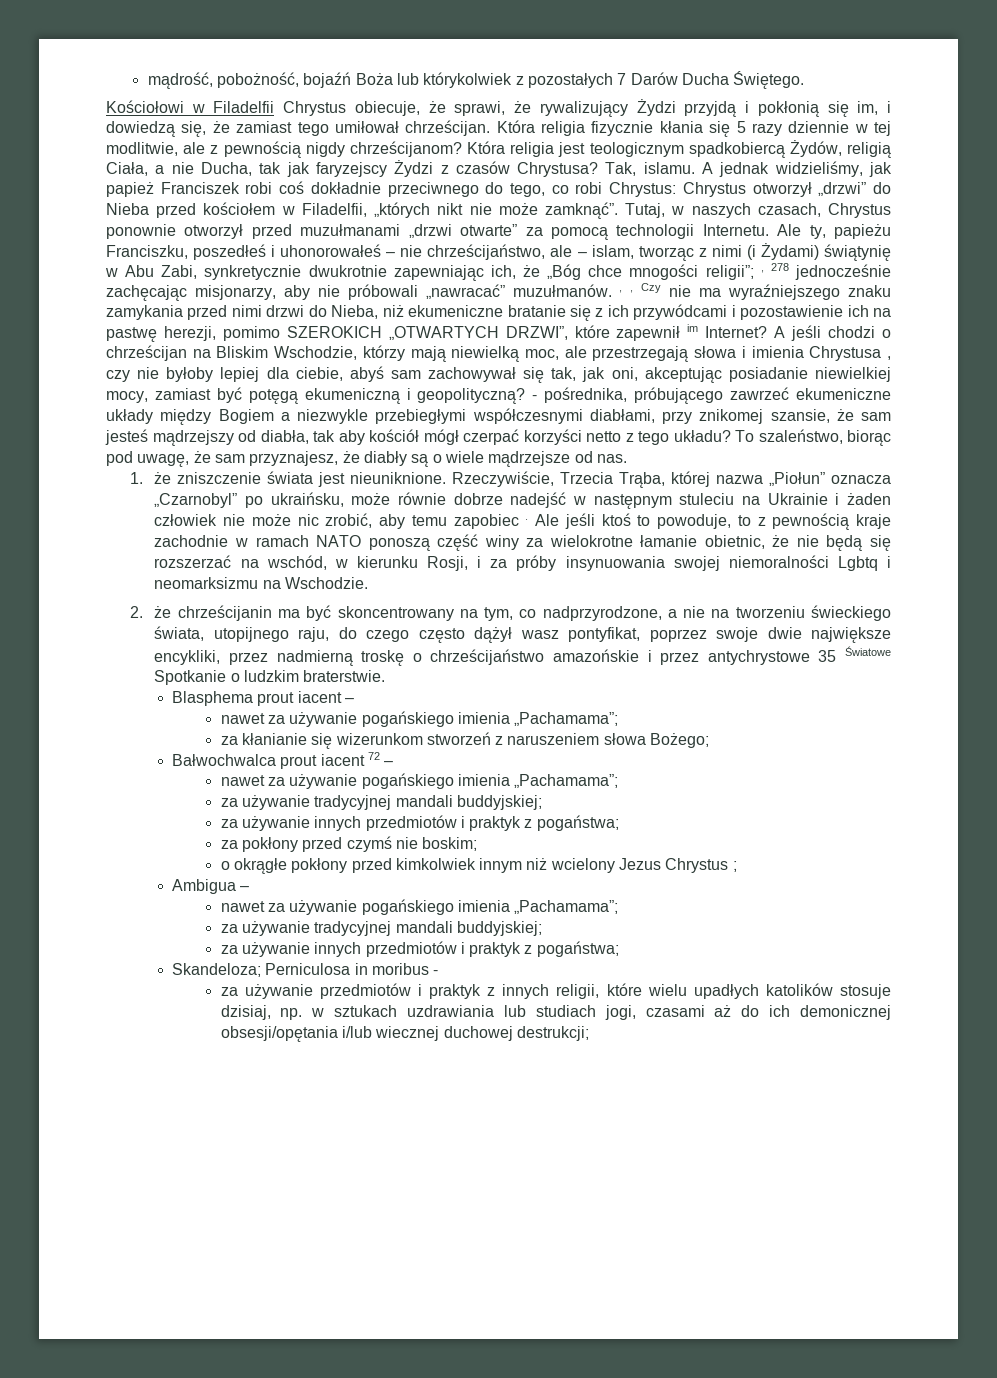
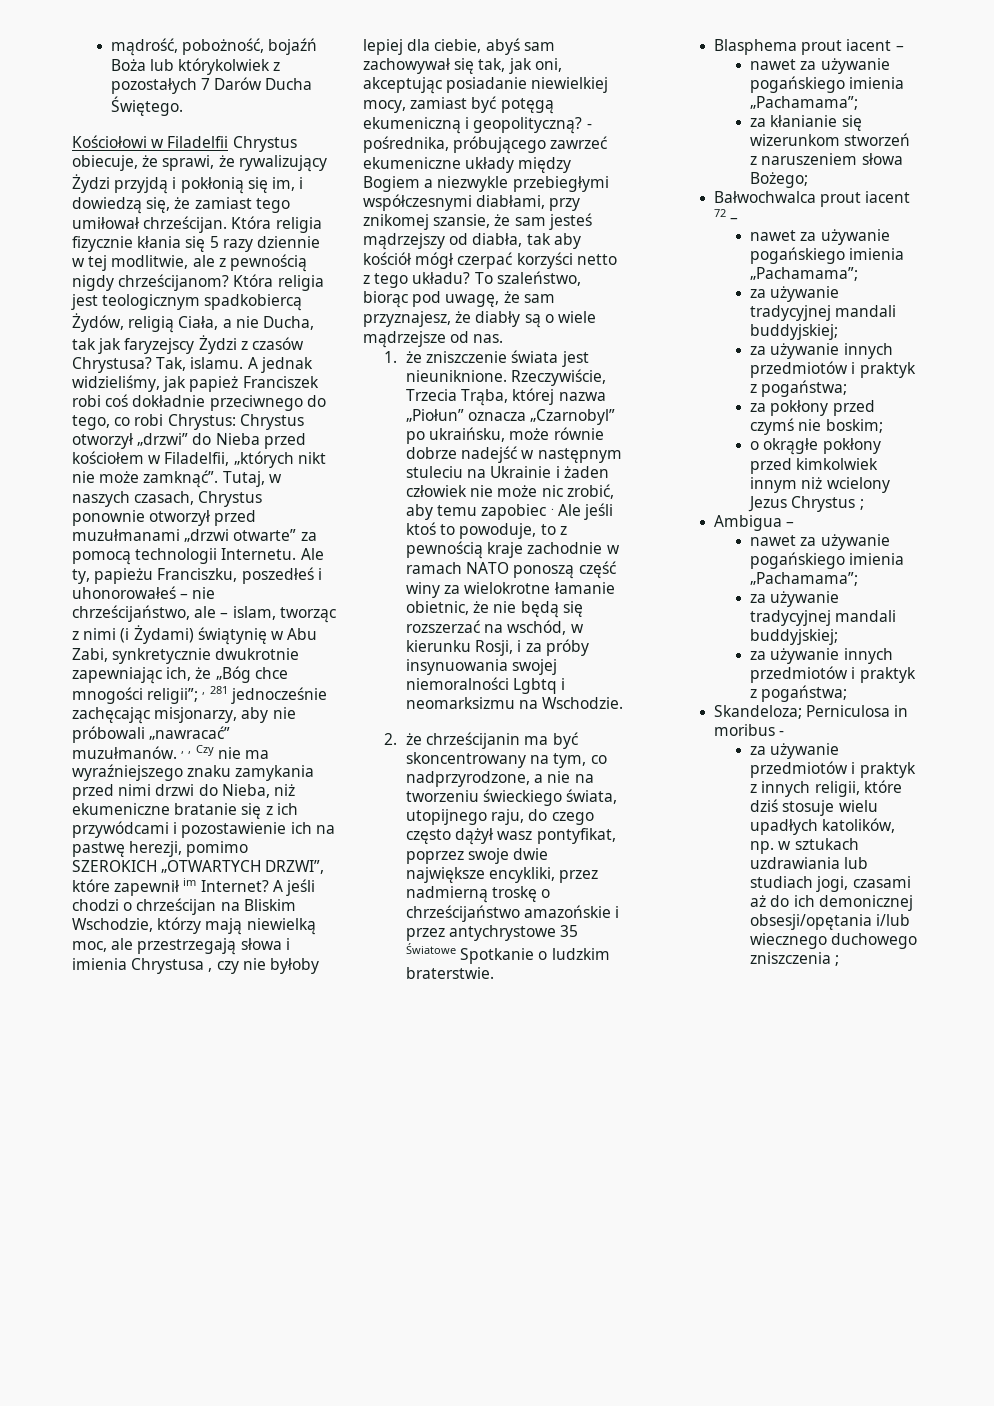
- , 278 jednocześnie zachęcając misjonarzy, aby nie próbowali „nawracać” muzułmanów. , , Czy nie ma wyraźniejszego znaku zamykania przed nimi drzwi do Nieba, niż ekumeniczne bratanie się z ich przywódcami i pozostawienie ich na pastwę herezji, pomimo SZEROKICH „OTWARTYCH DRZWI”, które zapewnił im Internet?
+ , 281 jednocześnie zachęcając misjonarzy, aby nie próbowali „nawracać” muzułmanów. , , Czy nie ma wyraźniejszego znaku zamykania przed nimi drzwi do Nieba, niż ekumeniczne bratanie się z ich przywódcami i pozostawienie ich na pastwę herezji, pomimo SZEROKICH „OTWARTYCH DRZWI”, które zapewnił im Internet?
- za używanie przedmiotów i praktyk z innych religii, które wielu upadłych katolików stosuje dzisiaj, np. w sztukach uzdrawiania lub studiach jogi, czasami aż do ich demonicznej obsesji/opętania i/lub wiecznej duchowej destrukcji;
+ za używanie przedmiotów i praktyk z innych religii, które dziś stosuje wielu upadłych katolików, np. w sztukach uzdrawiania lub studiach jogi, czasami aż do ich demonicznej obsesji/opętania i/lub wiecznego duchowego zniszczenia ;

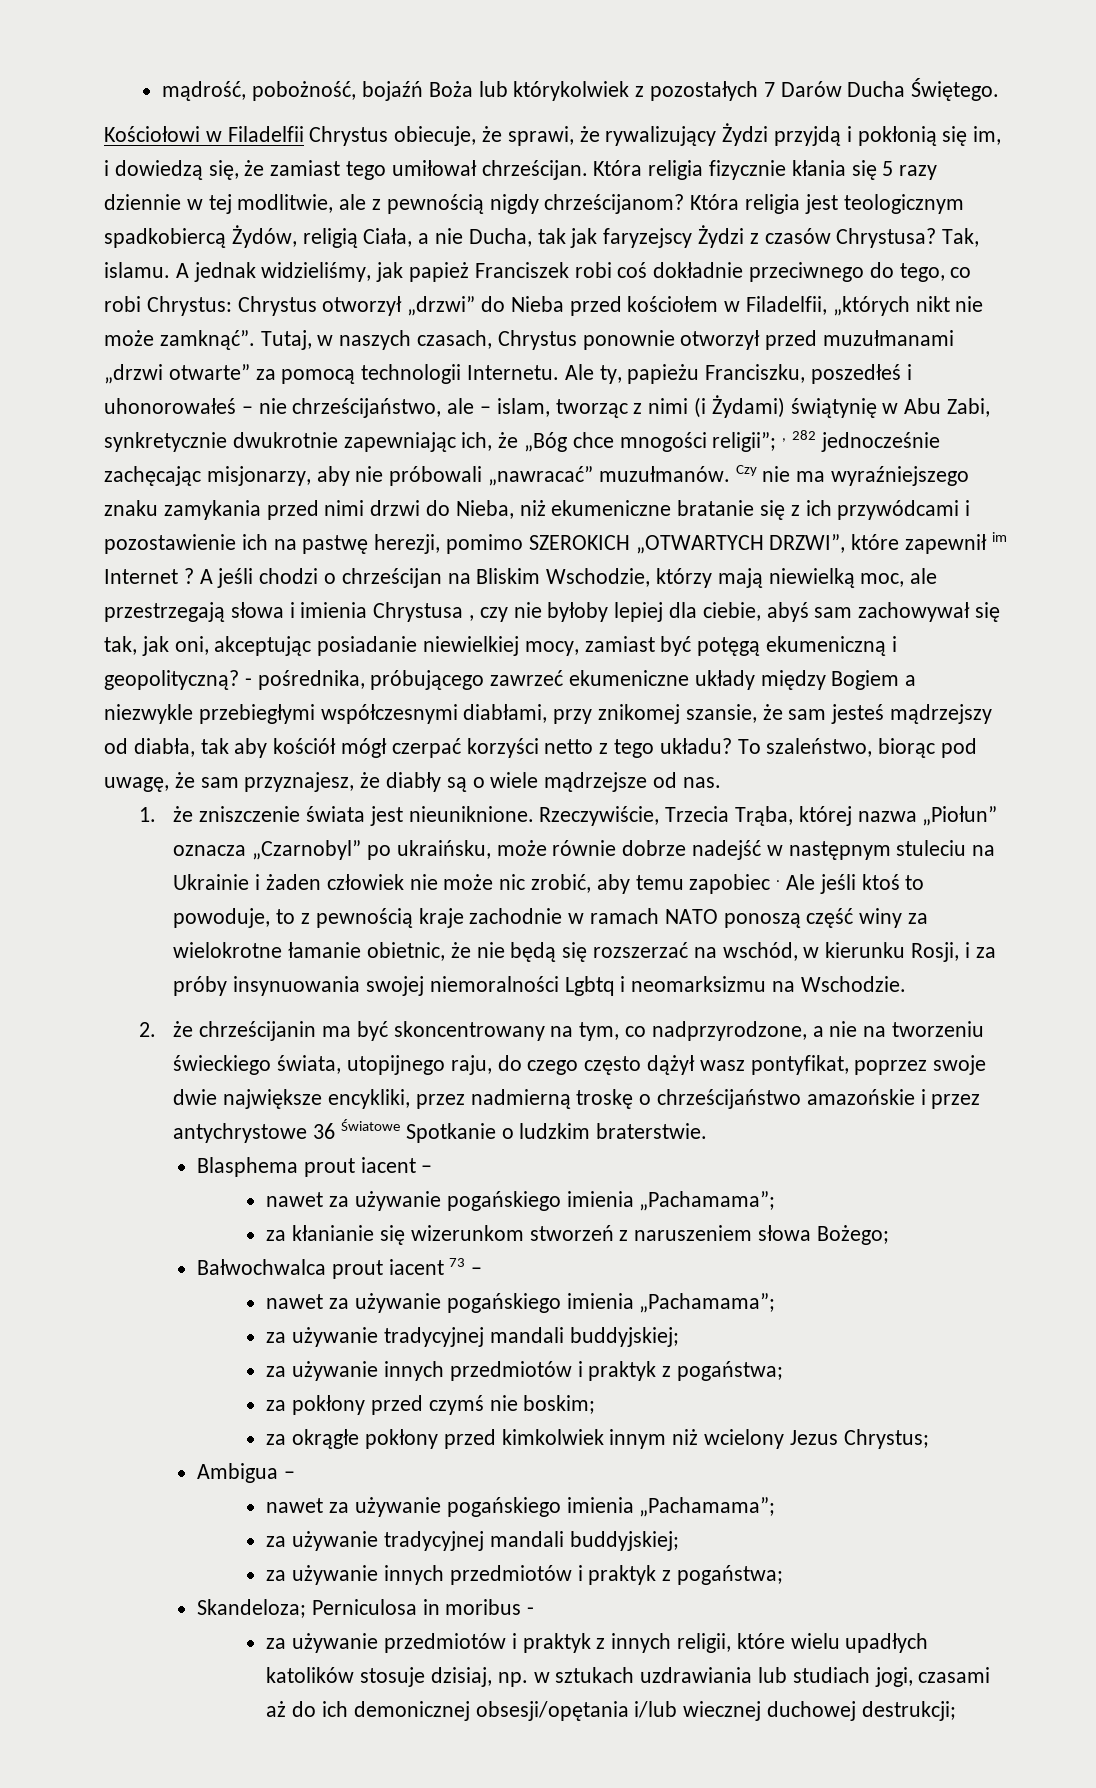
- , 281 jednocześnie zachęcając misjonarzy, aby nie próbowali „nawracać” muzułmanów. , , Czy nie ma wyraźniejszego znaku zamykania przed nimi drzwi do Nieba, niż ekumeniczne bratanie się z ich przywódcami i pozostawienie ich na pastwę herezji, pomimo SZEROKICH „OTWARTYCH DRZWI”, które zapewnił im Internet?
+ , 282 jednocześnie zachęcając misjonarzy, aby nie próbowali „nawracać” muzułmanów. Czy nie ma wyraźniejszego znaku zamykania przed nimi drzwi do Nieba, niż ekumeniczne bratanie się z ich przywódcami i pozostawienie ich na pastwę herezji, pomimo SZEROKICH „OTWARTYCH DRZWI”, które zapewnił im Internet ?
- 2. że chrześcijanin ma być skoncentrowany na tym, co nadprzyrodzone, a nie na tworzeniu świeckiego świata, utopijnego raju, do czego często dążył wasz pontyfikat, poprzez swoje dwie największe encykliki, przez nadmierną troskę o chrześcijaństwo amazońskie i przez antychrystowe 35 Światowe Spotkanie o ludzkim braterstwie.
+ 2. że chrześcijanin ma być skoncentrowany na tym, co nadprzyrodzone, a nie na tworzeniu świeckiego świata, utopijnego raju, do czego często dążył wasz pontyfikat, poprzez swoje dwie największe encykliki, przez nadmierną troskę o chrześcijaństwo amazońskie i przez antychrystowe 36 Światowe Spotkanie o ludzkim braterstwie.
- Bałwochwalca prout iacent 72 –
+ Bałwochwalca prout iacent 73 –
- o okrągłe pokłony przed kimkolwiek innym niż wcielony Jezus Chrystus ;
+ za okrągłe pokłony przed kimkolwiek innym niż wcielony Jezus Chrystus;
- za używanie przedmiotów i praktyk z innych religii, które dziś stosuje wielu upadłych katolików, np. w sztukach uzdrawiania lub studiach jogi, czasami aż do ich demonicznej obsesji/opętania i/lub wiecznego duchowego zniszczenia ;
+ za używanie przedmiotów i praktyk z innych religii, które wielu upadłych katolików stosuje dzisiaj, np. w sztukach uzdrawiania lub studiach jogi, czasami aż do ich demonicznej obsesji/opętania i/lub wiecznej duchowej destrukcji;

